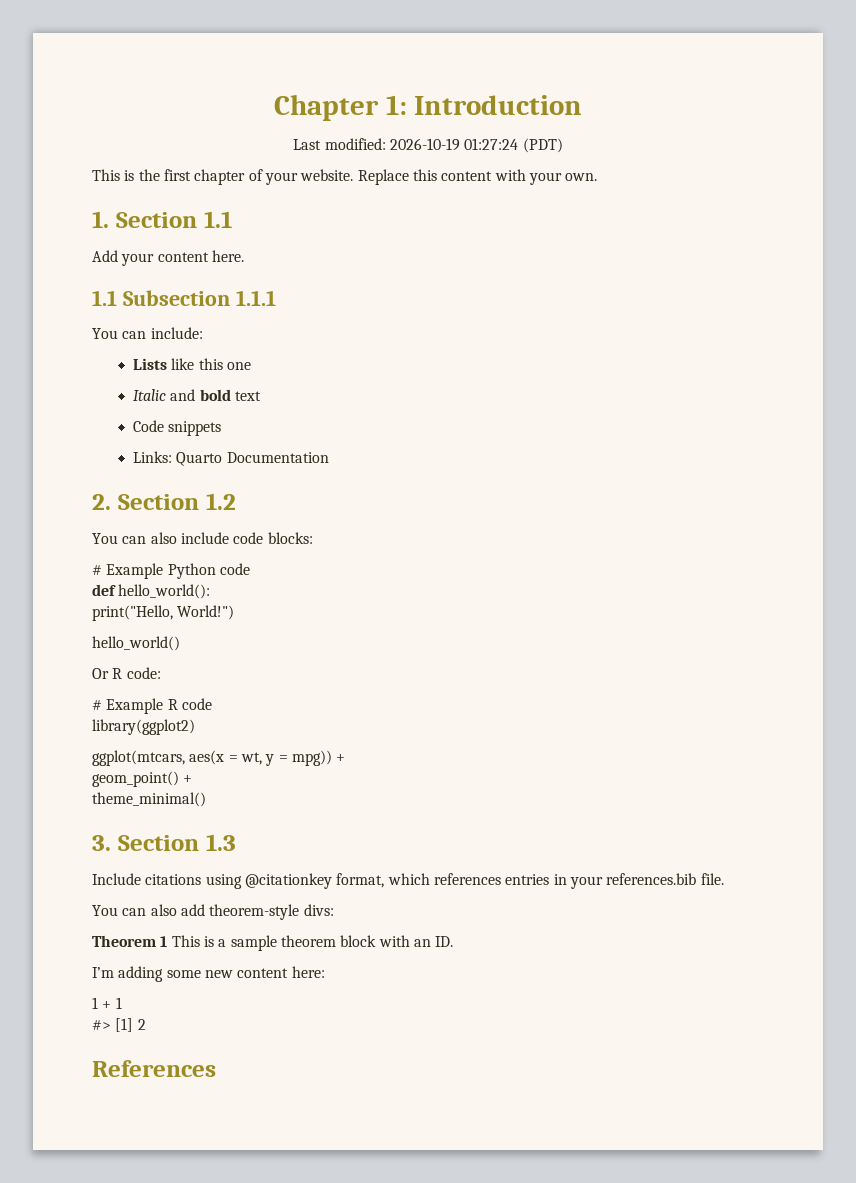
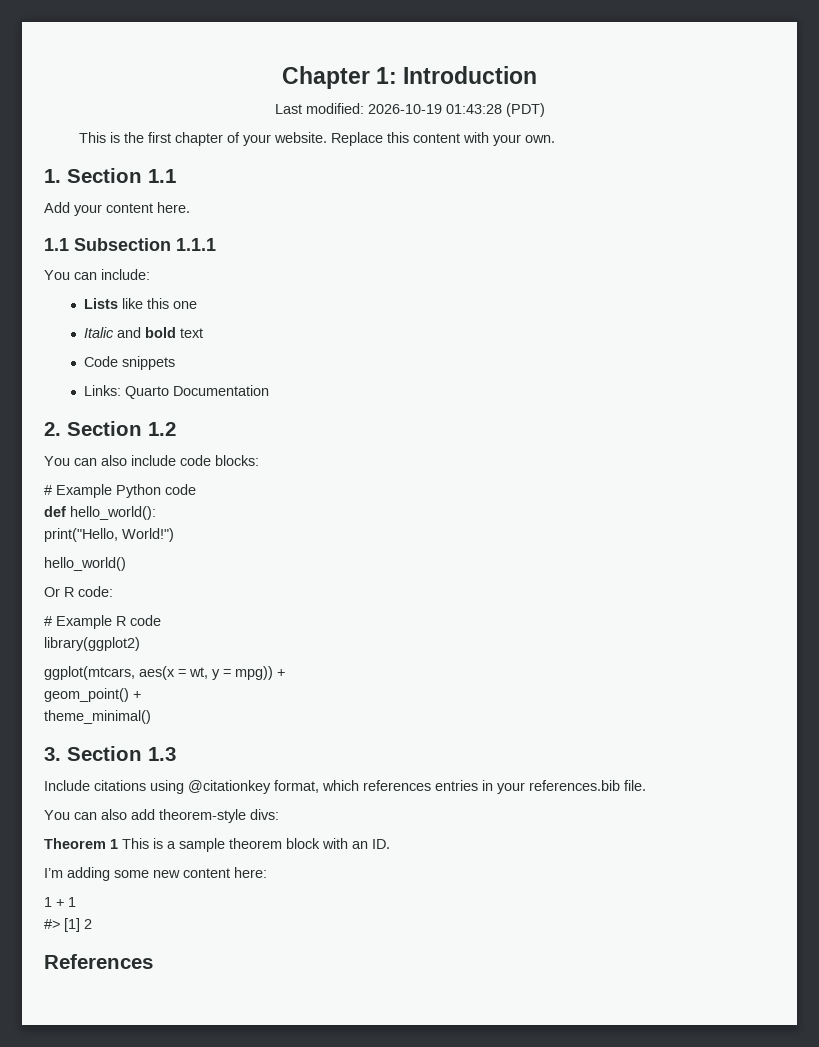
- Last modified: 2026-10-19 01:27:24 (PDT)
+ Last modified: 2026-10-19 01:43:28 (PDT)

